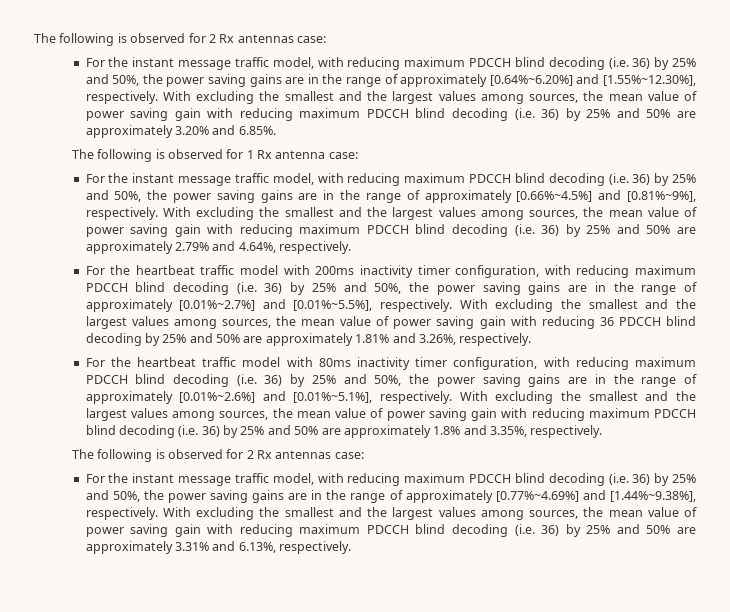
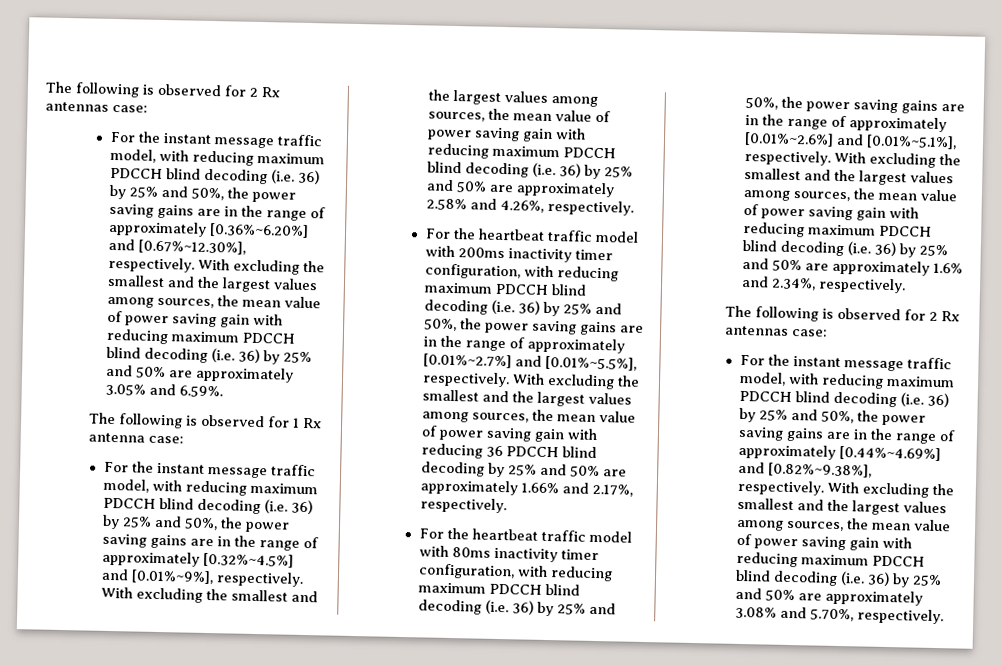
- For the instant message traffic model, with reducing maximum PDCCH blind decoding (i.e. 36) by 25% and 50%, the power saving gains are in the range of approximately [0.64%~6.20%] and [1.55%~12.30%], respectively.
+ For the instant message traffic model, with reducing maximum PDCCH blind decoding (i.e. 36) by 25% and 50%, the power saving gains are in the range of approximately [0.36%~6.20%] and [0.67%~12.30%], respectively.
- With excluding the smallest and the largest values among sources, the mean value of power saving gain with reducing maximum PDCCH blind decoding (i.e. 36) by 25% and 50% are approximately 3.20% and 6.85%.
+ With excluding the smallest and the largest values among sources, the mean value of power saving gain with reducing maximum PDCCH blind decoding (i.e. 36) by 25% and 50% are approximately 3.05% and 6.59%.
- For the instant message traffic model, with reducing maximum PDCCH blind decoding (i.e. 36) by 25% and 50%, the power saving gains are in the range of approximately [0.66%~4.5%] and [0.81%~9%], respectively.
+ For the instant message traffic model, with reducing maximum PDCCH blind decoding (i.e. 36) by 25% and 50%, the power saving gains are in the range of approximately [0.32%~4.5%] and [0.01%~9%], respectively.
- With excluding the smallest and the largest values among sources, the mean value of power saving gain with reducing maximum PDCCH blind decoding (i.e. 36) by 25% and 50% are approximately 2.79% and 4.64%, respectively.
+ With excluding the smallest and the largest values among sources, the mean value of power saving gain with reducing maximum PDCCH blind decoding (i.e. 36) by 25% and 50% are approximately 2.58% and 4.26%, respectively.
- With excluding the smallest and the largest values among sources, the mean value of power saving gain with reducing 36 PDCCH blind decoding by 25% and 50% are approximately 1.81% and 3.26%, respectively.
+ With excluding the smallest and the largest values among sources, the mean value of power saving gain with reducing 36 PDCCH blind decoding by 25% and 50% are approximately 1.66% and 2.17%, respectively.
- With excluding the smallest and the largest values among sources, the mean value of power saving gain with reducing maximum PDCCH blind decoding (i.e. 36) by 25% and 50% are approximately 1.8% and 3.35%, respectively.
+ With excluding the smallest and the largest values among sources, the mean value of power saving gain with reducing maximum PDCCH blind decoding (i.e. 36) by 25% and 50% are approximately 1.6% and 2.34%, respectively.
- For the instant message traffic model, with reducing maximum PDCCH blind decoding (i.e. 36) by 25% and 50%, the power saving gains are in the range of approximately [0.77%~4.69%] and [1.44%~9.38%], respectively.
+ For the instant message traffic model, with reducing maximum PDCCH blind decoding (i.e. 36) by 25% and 50%, the power saving gains are in the range of approximately [0.44%~4.69%] and [0.82%~9.38%], respectively.
- With excluding the smallest and the largest values among sources, the mean value of power saving gain with reducing maximum PDCCH blind decoding (i.e. 36) by 25% and 50% are approximately 3.31% and 6.13%, respectively.
+ With excluding the smallest and the largest values among sources, the mean value of power saving gain with reducing maximum PDCCH blind decoding (i.e. 36) by 25% and 50% are approximately 3.08% and 5.70%, respectively.

